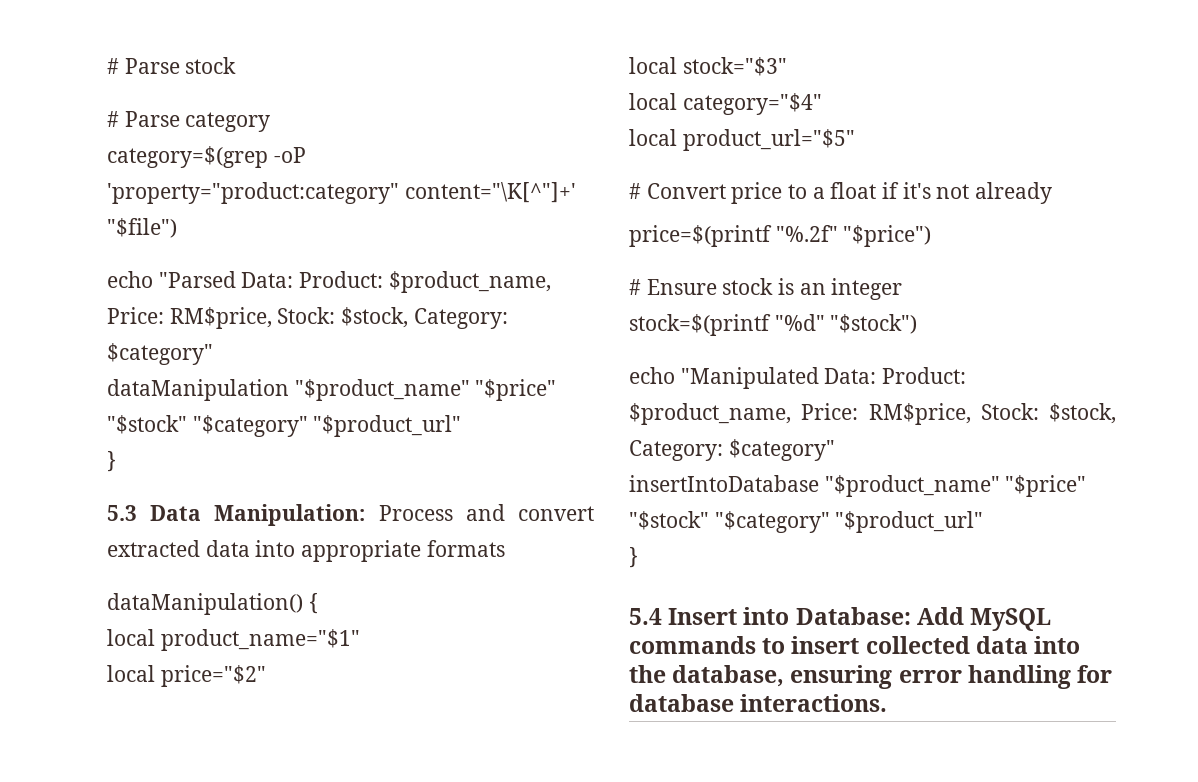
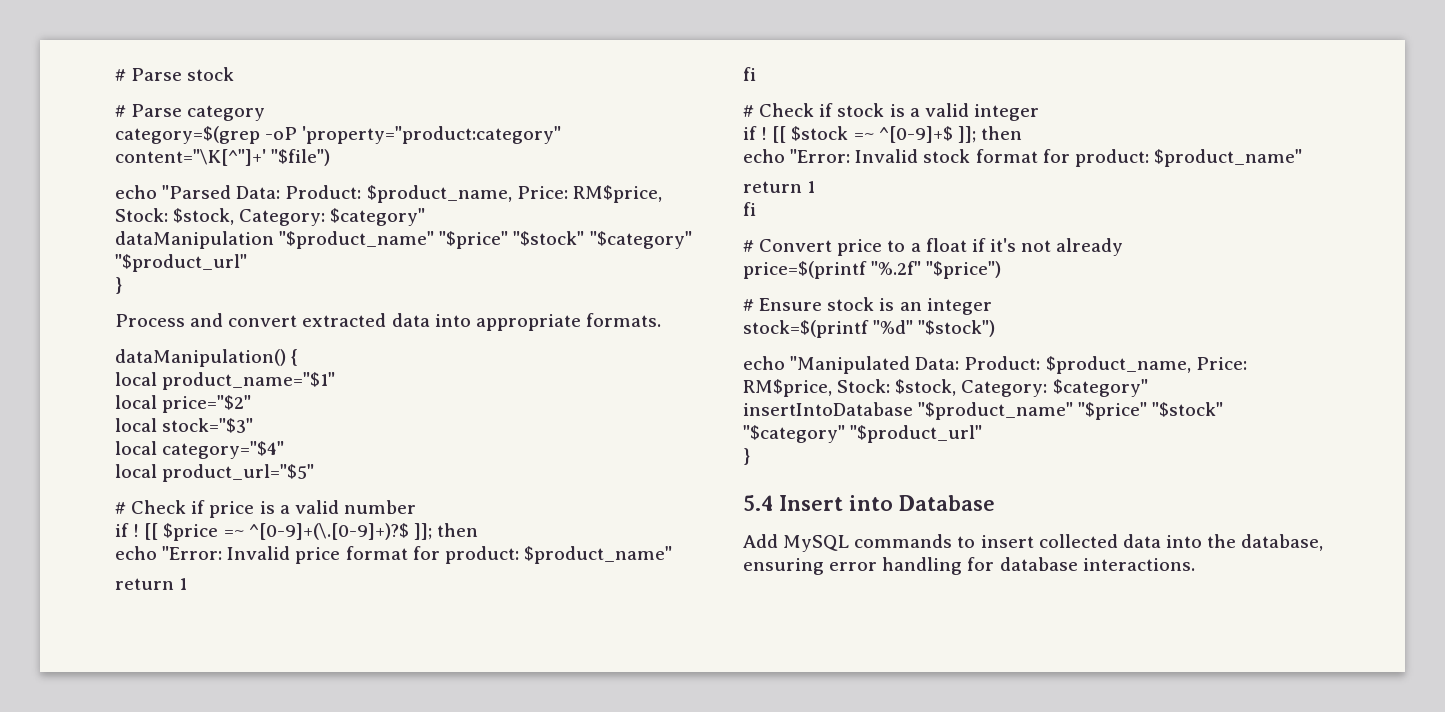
- 5.3 Data Manipulation: Process and convert extracted data into appropriate formats
+ Process and convert extracted data into appropriate formats.
+ # Check if price is a valid number
+ if ! [[ $price =~ ^[0-9]+(\.[0-9]+)?$ ]]; then
+ echo "Error: Invalid price format for product: $product_name"
+ return 1
+ fi
+ # Check if stock is a valid integer
+ if ! [[ $stock =~ ^[0-9]+$ ]]; then
+ echo "Error: Invalid stock format for product: $product_name"
+ return 1
+ fi
- 5.4 Insert into Database: Add MySQL commands to insert collected data into the database, ensuring error handling for database interactions.
+ 5.4 Insert into Database
+ Add MySQL commands to insert collected data into the database, ensuring error handling for database interactions.

